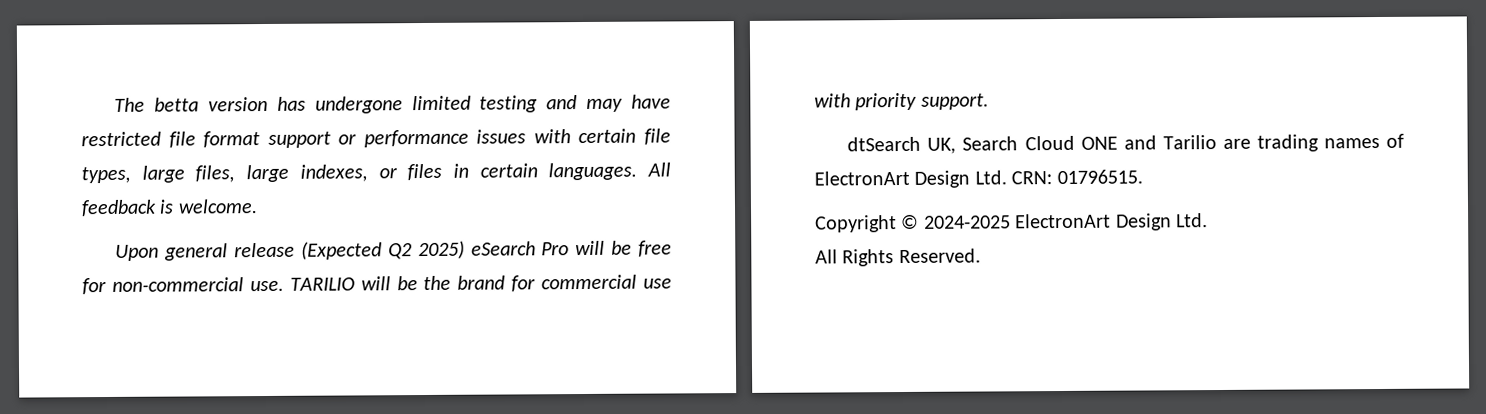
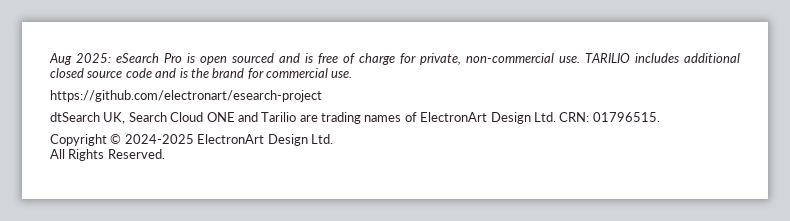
- The betta version has undergone limited testing and may have restricted file format support or performance issues with certain file types, large files, large indexes, or files in certain languages. All feedback is welcome.
- Upon general release (Expected Q2 2025) eSearch Pro will be free for non-commercial use. TARILIO will be the brand for commercial use with priority support.
+ Aug 2025: eSearch Pro is open sourced and is free of charge for private, non-commercial use. TARILIO includes additional closed source code and is the brand for commercial use.
+ https://github.com/electronart/esearch-project

